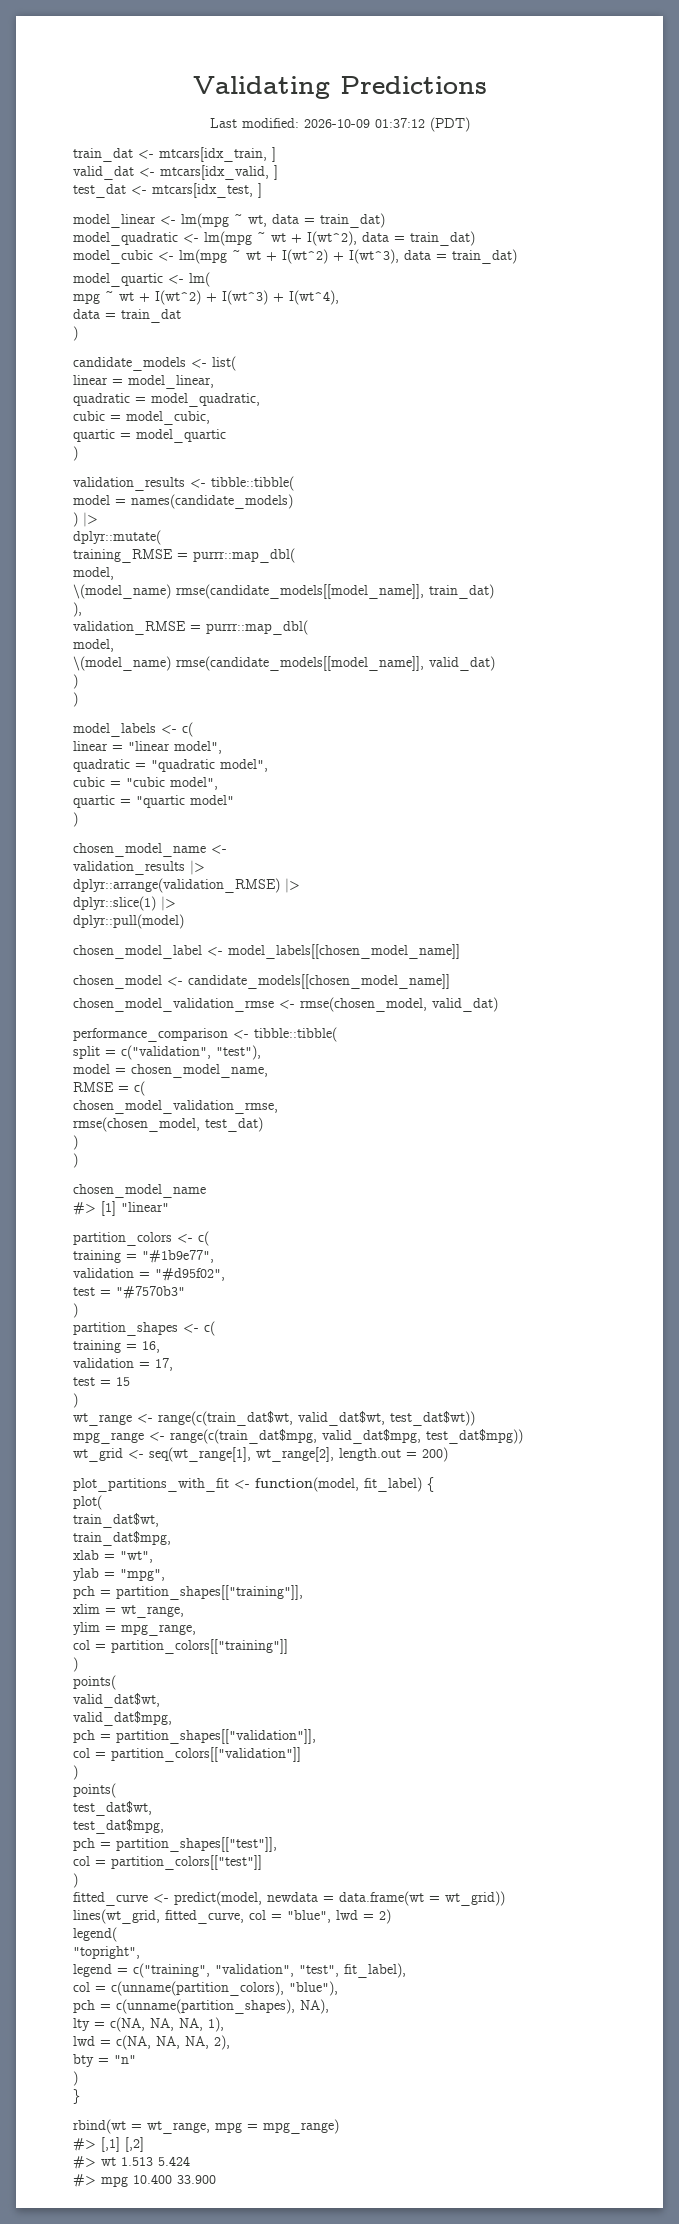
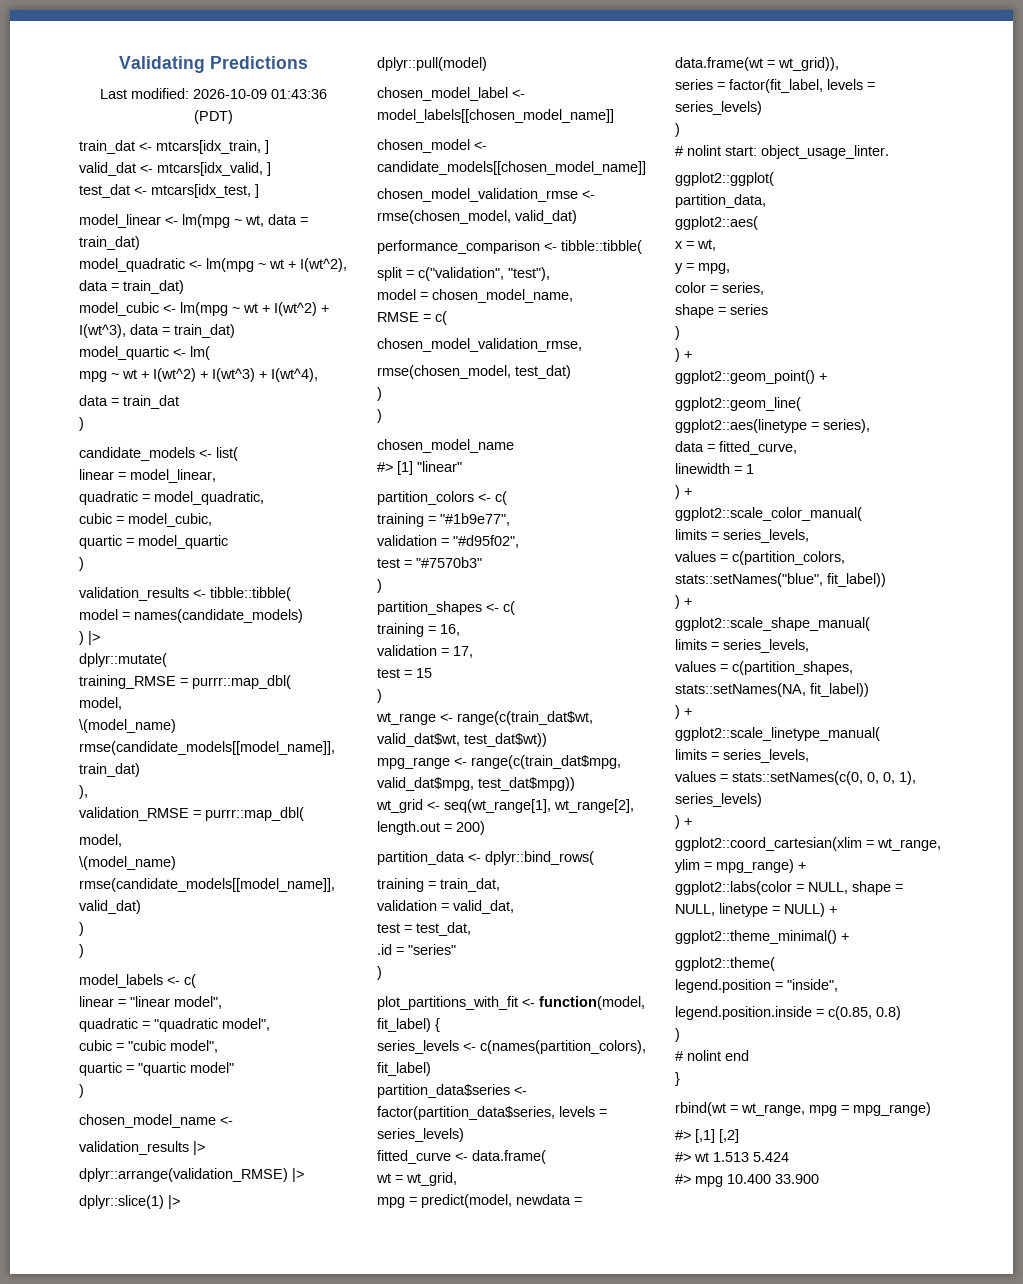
- Last modified: 2026-10-09 01:37:12 (PDT)
+ Last modified: 2026-10-09 01:43:36 (PDT)
+ partition_data <- dplyr::bind_rows(
+ training = train_dat,
+ validation = valid_dat,
+ test = test_dat,
+ .id = "series"
+ )
- plot(
- train_dat$wt,
- train_dat$mpg,
- xlab = "wt",
- ylab = "mpg",
- pch = partition_shapes[["training"]],
- xlim = wt_range,
- ylim = mpg_range,
- col = partition_colors[["training"]]
+ series_levels <- c(names(partition_colors), fit_label)
+ partition_data$series <- factor(partition_data$series, levels = series_levels)
+ fitted_curve <- data.frame(
+ wt = wt_grid,
+ mpg = predict(model, newdata = data.frame(wt = wt_grid)),
+ series = factor(fit_label, levels = series_levels)
  )
- points(
- valid_dat$wt,
- valid_dat$mpg,
- pch = partition_shapes[["validation"]],
- col = partition_colors[["validation"]]
+ # nolint start: object_usage_linter.
+ ggplot2::ggplot(
+ partition_data,
+ ggplot2::aes(
+ x = wt,
+ y = mpg,
+ color = series,
+ shape = series
  )
- points(
- test_dat$wt,
- test_dat$mpg,
- pch = partition_shapes[["test"]],
- col = partition_colors[["test"]]
+ ) +
+ ggplot2::geom_point() +
+ ggplot2::geom_line(
+ ggplot2::aes(linetype = series),
+ data = fitted_curve,
+ linewidth = 1
+ ) +
+ ggplot2::scale_color_manual(
+ limits = series_levels,
+ values = c(partition_colors, stats::setNames("blue", fit_label))
+ ) +
+ ggplot2::scale_shape_manual(
+ limits = series_levels,
+ values = c(partition_shapes, stats::setNames(NA, fit_label))
+ ) +
+ ggplot2::scale_linetype_manual(
+ limits = series_levels,
+ values = stats::setNames(c(0, 0, 0, 1), series_levels)
+ ) +
+ ggplot2::coord_cartesian(xlim = wt_range, ylim = mpg_range) +
+ ggplot2::labs(color = NULL, shape = NULL, linetype = NULL) +
+ ggplot2::theme_minimal() +
+ ggplot2::theme(
+ legend.position = "inside",
+ legend.position.inside = c(0.85, 0.8)
  )
- fitted_curve <- predict(model, newdata = data.frame(wt = wt_grid))
- lines(wt_grid, fitted_curve, col = "blue", lwd = 2)
- legend(
- "topright",
- legend = c("training", "validation", "test", fit_label),
- col = c(unname(partition_colors), "blue"),
- pch = c(unname(partition_shapes), NA),
- lty = c(NA, NA, NA, 1),
- lwd = c(NA, NA, NA, 2),
- bty = "n"
- )
+ # nolint end

